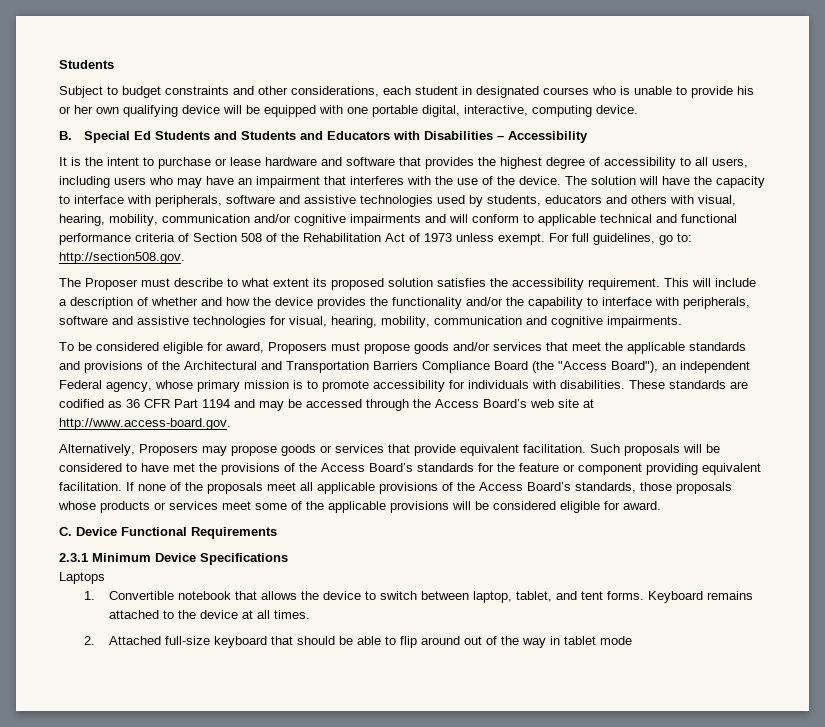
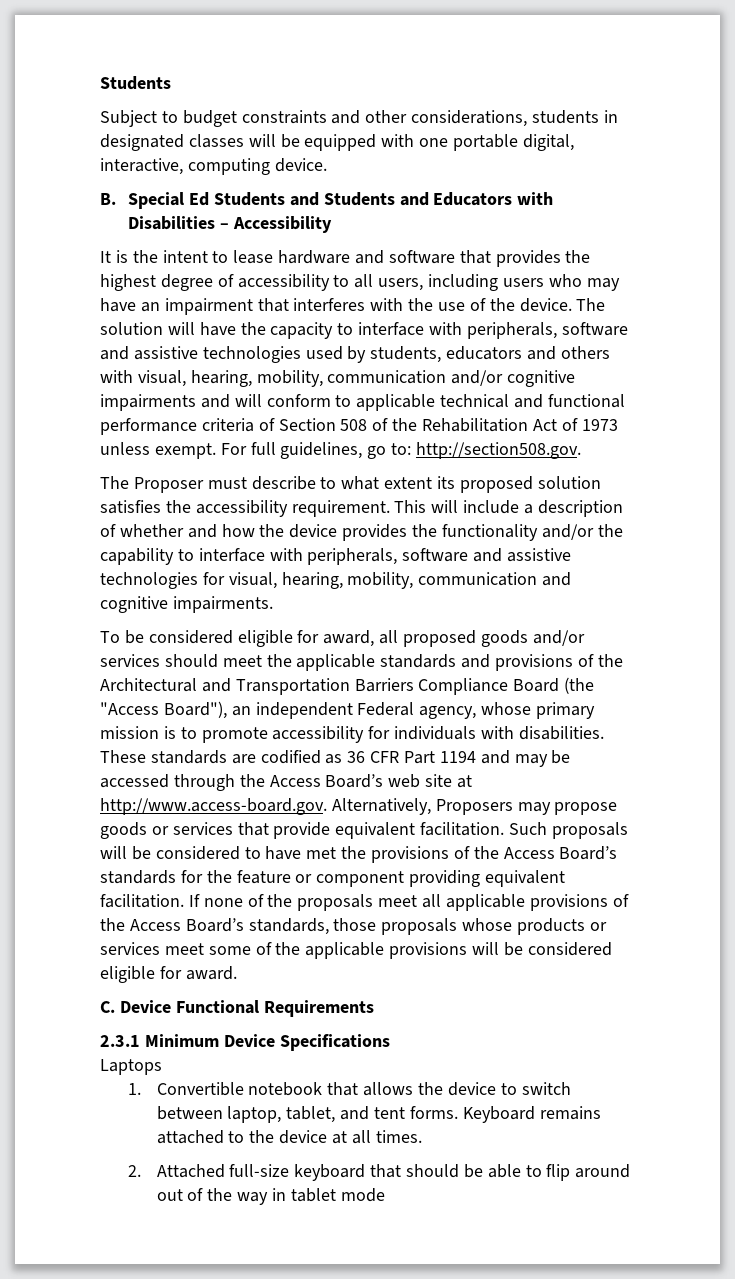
- Subject to budget constraints and other considerations, each student in designated courses who is unable to provide his or her own qualifying device will be equipped with one portable digital, interactive, computing device.
+ Subject to budget constraints and other considerations, students in designated classes will be equipped with one portable digital, interactive, computing device.
- It is the intent to purchase or lease hardware and software that provides the highest degree of accessibility to all users, including users who may have an impairment that interferes with the use of the device.
+ It is the intent to lease hardware and software that provides the highest degree of accessibility to all users, including users who may have an impairment that interferes with the use of the device.
- To be considered eligible for award, Proposers must propose goods and/or services that meet the applicable standards and provisions of the Architectural and Transportation Barriers Compliance Board (the "Access Board"), an independent Federal agency, whose primary mission is to promote accessibility for individuals with disabilities.
+ To be considered eligible for award, all proposed goods and/or services should meet the applicable standards and provisions of the Architectural and Transportation Barriers Compliance Board (the "Access Board"), an independent Federal agency, whose primary mission is to promote accessibility for individuals with disabilities.
- These standards are codified as 36 CFR Part 1194 and may be accessed through the Access Board’s web site at http://www.access-board.gov.
- Alternatively, Proposers may propose goods or services that provide equivalent facilitation.
+ These standards are codified as 36 CFR Part 1194 and may be accessed through the Access Board’s web site at http://www.access-board.gov. Alternatively, Proposers may propose goods or services that provide equivalent facilitation.

